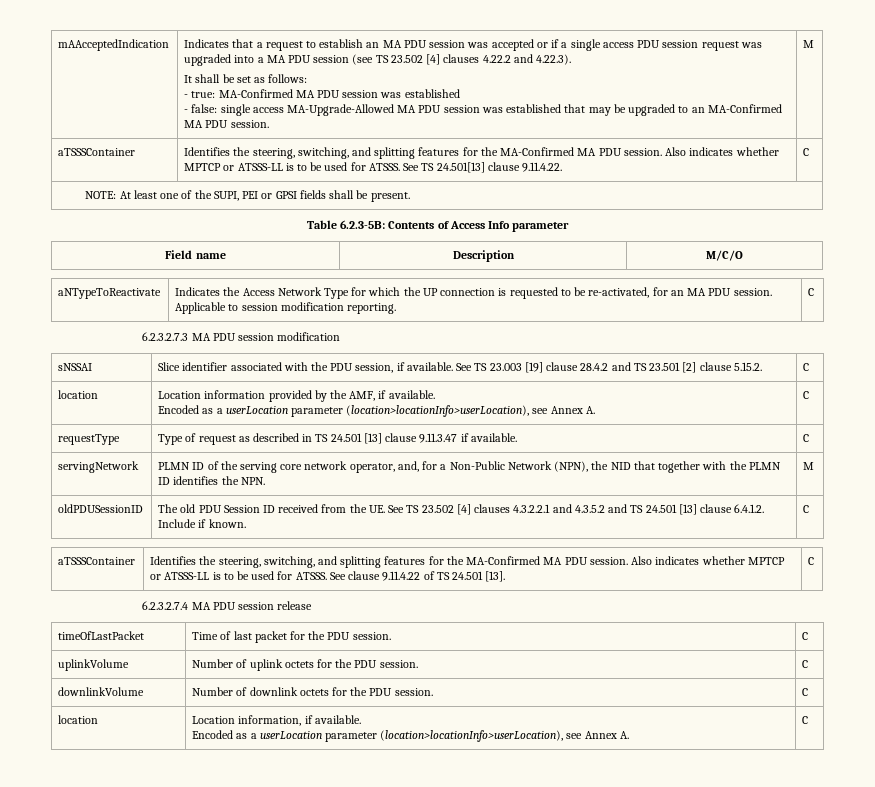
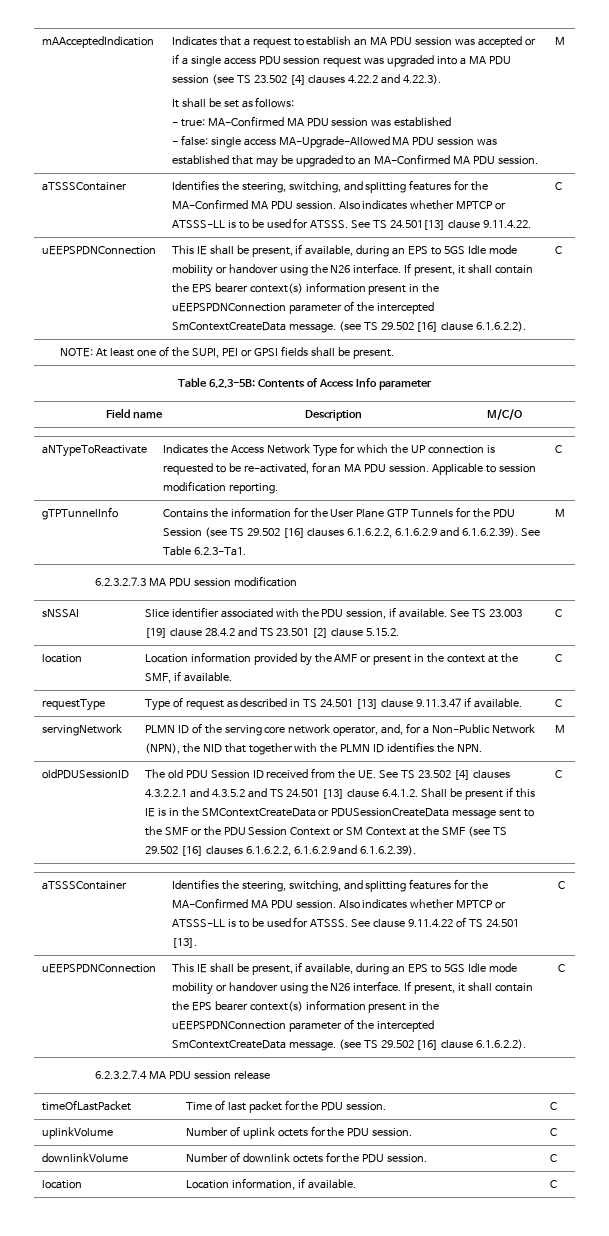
  aTSSSContainer | Identifies the steering, switching, and splitting features for the MA-Confirmed MA PDU session. Also indicates whether MPTCP or ATSSS-LL is to be used for ATSSS. See TS 24.501[13] clause 9.11.4.22. | C
+ uEEPSPDNConnection | This IE shall be present, if available, during an EPS to 5GS Idle mode mobility or handover using the N26 interface. If present, it shall contain the EPS bearer context(s) information present in the uEEPSPDNConnection parameter of the intercepted SmContextCreateData message. (see TS 29.502 [16] clause 6.1.6.2.2). | C
+ gTPTunnelInfo | Contains the information for the User Plane GTP Tunnels for the PDU Session (see TS 29.502 [16] clauses 6.1.6.2.2, 6.1.6.2.9 and 6.1.6.2.39). See Table 6.2.3-Ta1. | M
- location | Location information provided by the AMF, if available.
- Encoded as a userLocation parameter (location>locationInfo>userLocation), see Annex A. | C
+ location | Location information provided by the AMF or present in the context at the SMF, if available. | C
- The old PDU Session ID received from the UE. See TS 23.502 [4] clauses 4.3.2.2.1 and 4.3.5.2 and TS 24.501 [13] clause 6.4.1.2. Include if known.
+ The old PDU Session ID received from the UE. See TS 23.502 [4] clauses 4.3.2.2.1 and 4.3.5.2 and TS 24.501 [13] clause 6.4.1.2. Shall be present if this IE is in the SMContextCreateData or PDUSessionCreateData message sent to the SMF or the PDU Session Context or SM Context at the SMF (see TS 29.502 [16] clauses 6.1.6.2.2, 6.1.6.2.9 and 6.1.6.2.39).
  aTSSSContainer | Identifies the steering, switching, and splitting features for the MA-Confirmed MA PDU session. Also indicates whether MPTCP or ATSSS-LL is to be used for ATSSS. See clause 9.11.4.22 of TS 24.501 [13]. | C
+ uEEPSPDNConnection | This IE shall be present, if available, during an EPS to 5GS Idle mode mobility or handover using the N26 interface. If present, it shall contain the EPS bearer context(s) information present in the uEEPSPDNConnection parameter of the intercepted SmContextCreateData message. (see TS 29.502 [16] clause 6.1.6.2.2). | C
- location | Location information, if available.
- Encoded as a userLocation parameter (location>locationInfo>userLocation), see Annex A. | C
+ location | Location information, if available. | C

